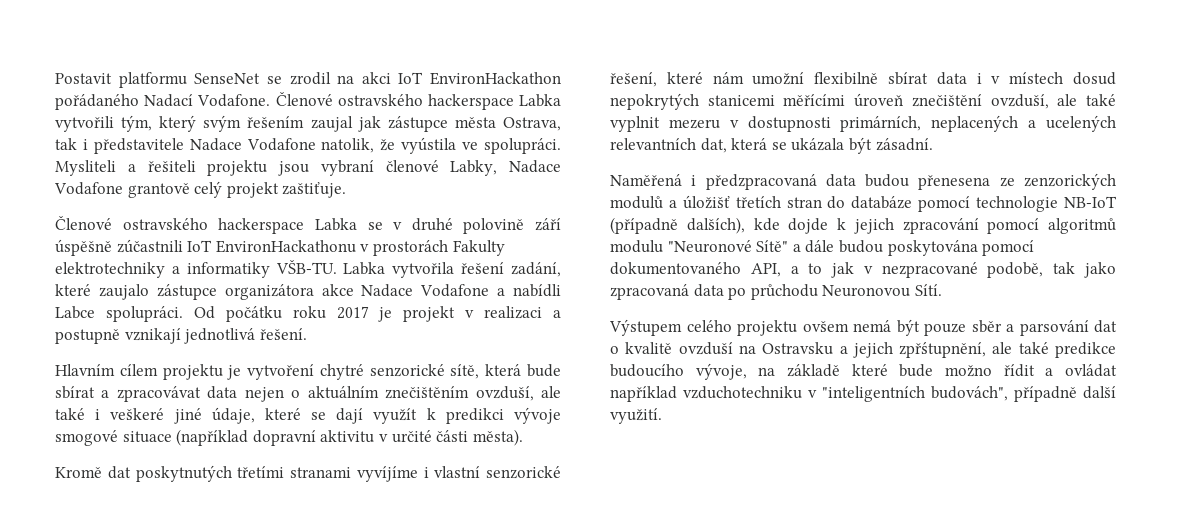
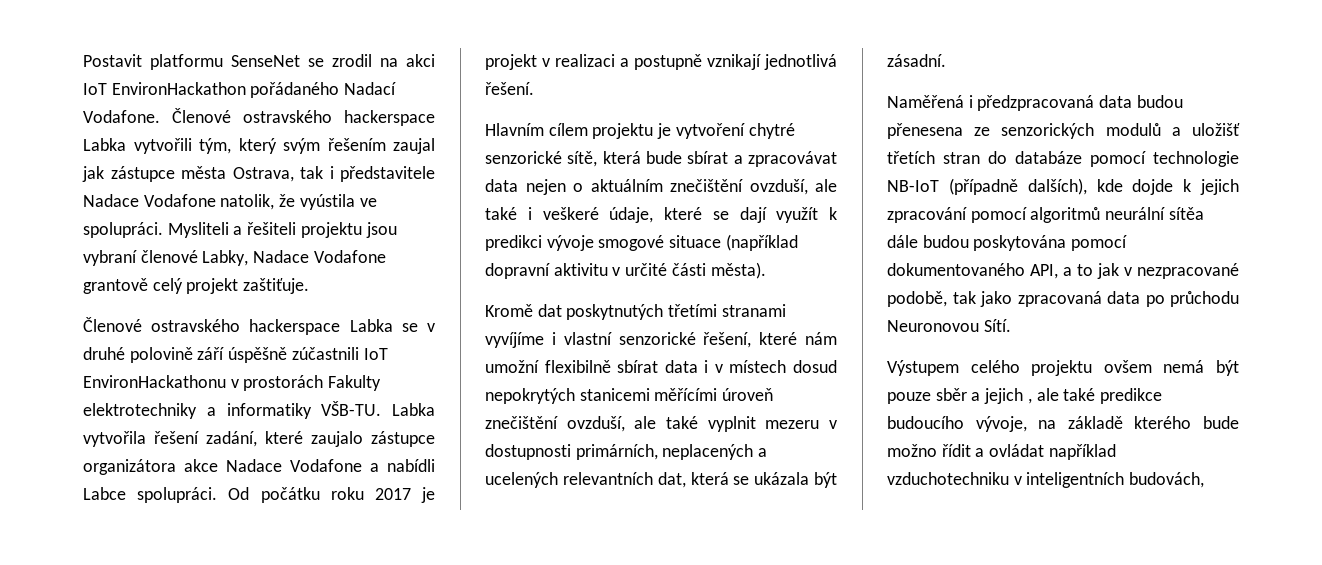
- Hlavním cílem projektu je vytvoření chytré senzorické sítě, která bude sbírat a zpracovávat data nejen o aktuálním znečištěním ovzduší, ale také i veškeré jiné údaje, které se dají využít k predikci vývoje smogové situace (například dopravní aktivitu v určité části města).
+ Hlavním cílem projektu je vytvoření chytré senzorické sítě, která bude sbírat a zpracovávat data nejen o aktuálním znečištění ovzduší, ale také i veškeré údaje, které se dají využít k predikci vývoje smogové situace (například dopravní aktivitu v určité části města).
- Naměřená i předzpracovaná data budou přenesena ze zenzorických modulů a úložišť třetích stran do databáze pomocí technologie NB-IoT (případně dalších), kde dojde k jejich zpracování pomocí algoritmů modulu "Neuronové Sítě" a dále budou poskytována pomocí dokumentovaného API, a to jak v nezpracované podobě, tak jako zpracovaná data po průchodu Neuronovou Sítí.
+ Naměřená i předzpracovaná data budou přenesena ze senzorických modulů a uložišť třetích stran do databáze pomocí technologie NB-IoT (případně dalších), kde dojde k jejich zpracování pomocí algoritmů neurální sítěa dále budou poskytována pomocí dokumentovaného API, a to jak v nezpracované podobě, tak jako zpracovaná data po průchodu Neuronovou Sítí.
- Výstupem celého projektu ovšem nemá být pouze sběr a parsování dat o kvalitě ovzduší na Ostravsku a jejich zpřśtupnění, ale také predikce budoucího vývoje, na základě které bude možno řídit a ovládat například vzduchotechniku v "inteligentních budovách", případně další využití.
+ Výstupem celého projektu ovšem nemá být pouze sběr a jejich , ale také predikce budoucího vývoje, na základě kterého bude možno řídit a ovládat například vzduchotechniku v inteligentních budovách,

